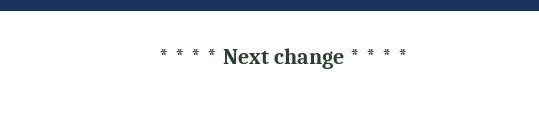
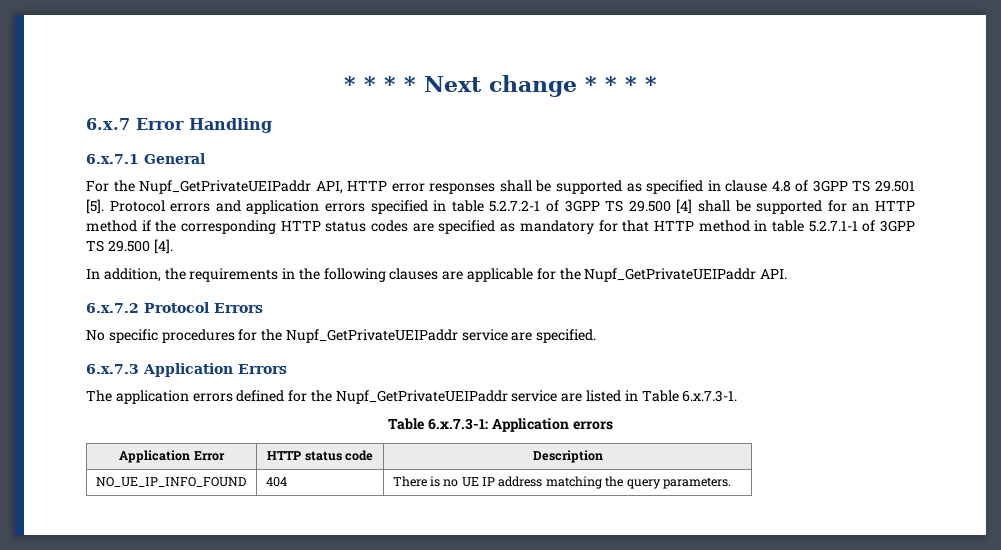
+ 6.x.7 Error Handling
+ 6.x.7.1 General
+ For the Nupf_GetPrivateUEIPaddr API, HTTP error responses shall be supported as specified in clause 4.8 of 3GPP TS 29.501 [5]. Protocol errors and application errors specified in table 5.2.7.2-1 of 3GPP TS 29.500 [4] shall be supported for an HTTP method if the corresponding HTTP status codes are specified as mandatory for that HTTP method in table 5.2.7.1-1 of 3GPP TS 29.500 [4].
+ In addition, the requirements in the following clauses are applicable for the Nupf_GetPrivateUEIPaddr API.
+ 6.x.7.2 Protocol Errors
+ No specific procedures for the Nupf_GetPrivateUEIPaddr service are specified.
+ 6.x.7.3 Application Errors
+ The application errors defined for the Nupf_GetPrivateUEIPaddr service are listed in Table 6.x.7.3-1.
+ Table 6.x.7.3-1: Application errors
+ Application Error | HTTP status code | Description
+ NO_UE_IP_INFO_FOUND | 404 | There is no UE IP address matching the query parameters.

